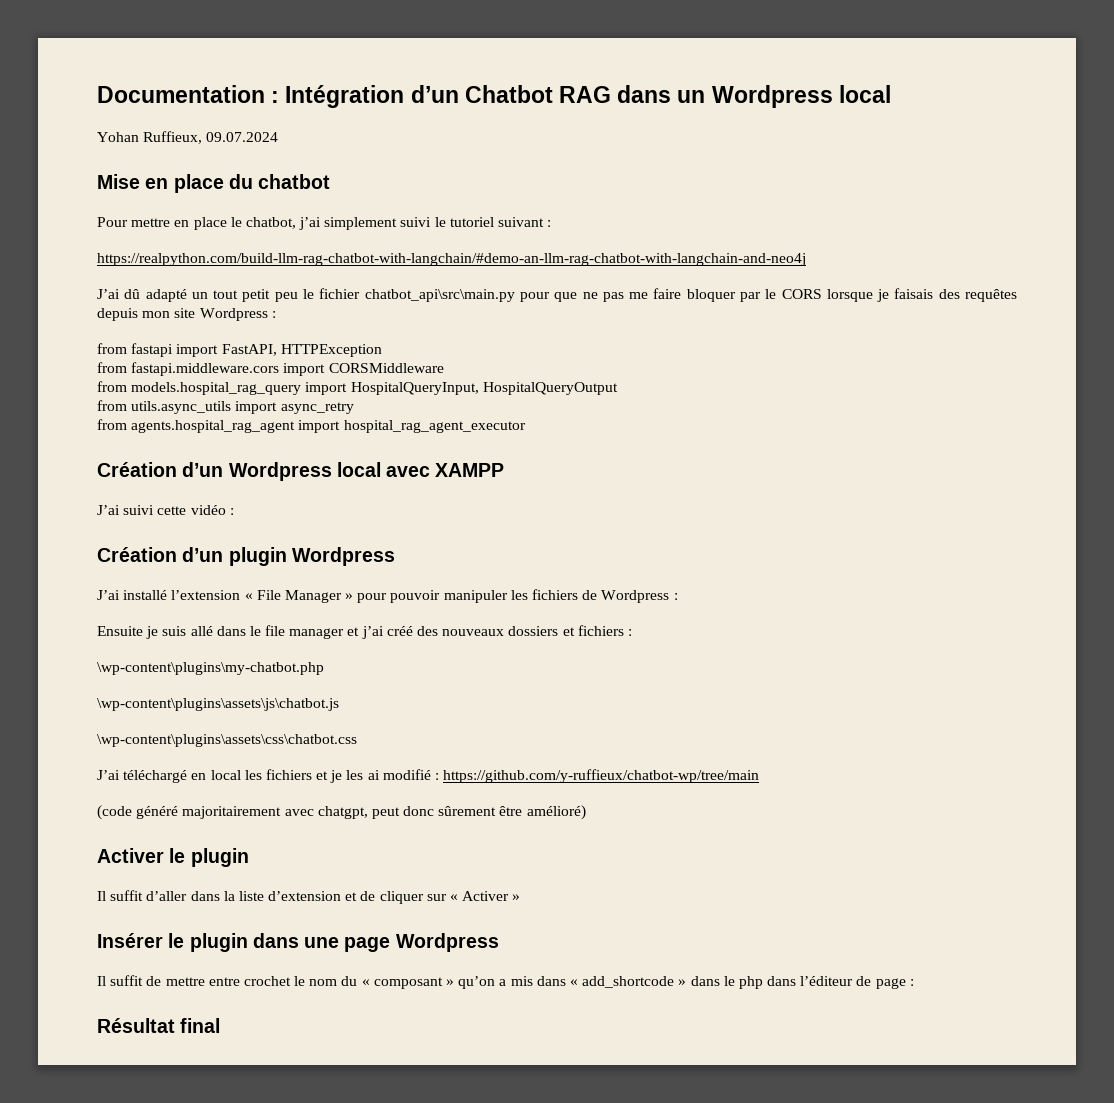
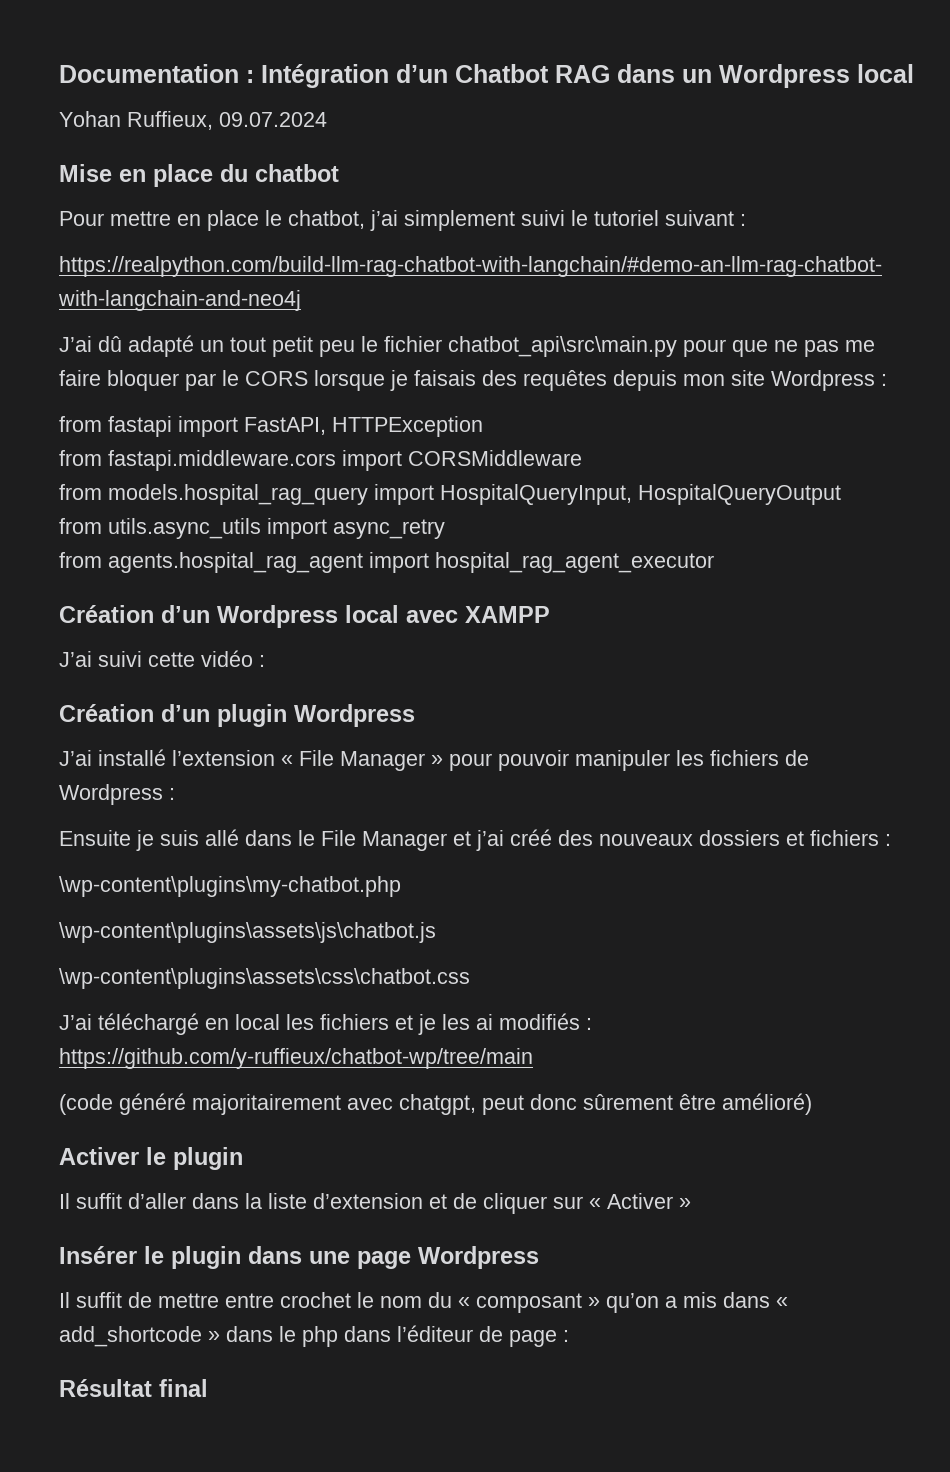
- Ensuite je suis allé dans le file manager et j’ai créé des nouveaux dossiers et fichiers :
+ Ensuite je suis allé dans le File Manager et j’ai créé des nouveaux dossiers et fichiers :
- J’ai téléchargé en local les fichiers et je les ai modifié : https://github.com/y-ruffieux/chatbot-wp/tree/main
+ J’ai téléchargé en local les fichiers et je les ai modifiés : https://github.com/y-ruffieux/chatbot-wp/tree/main

